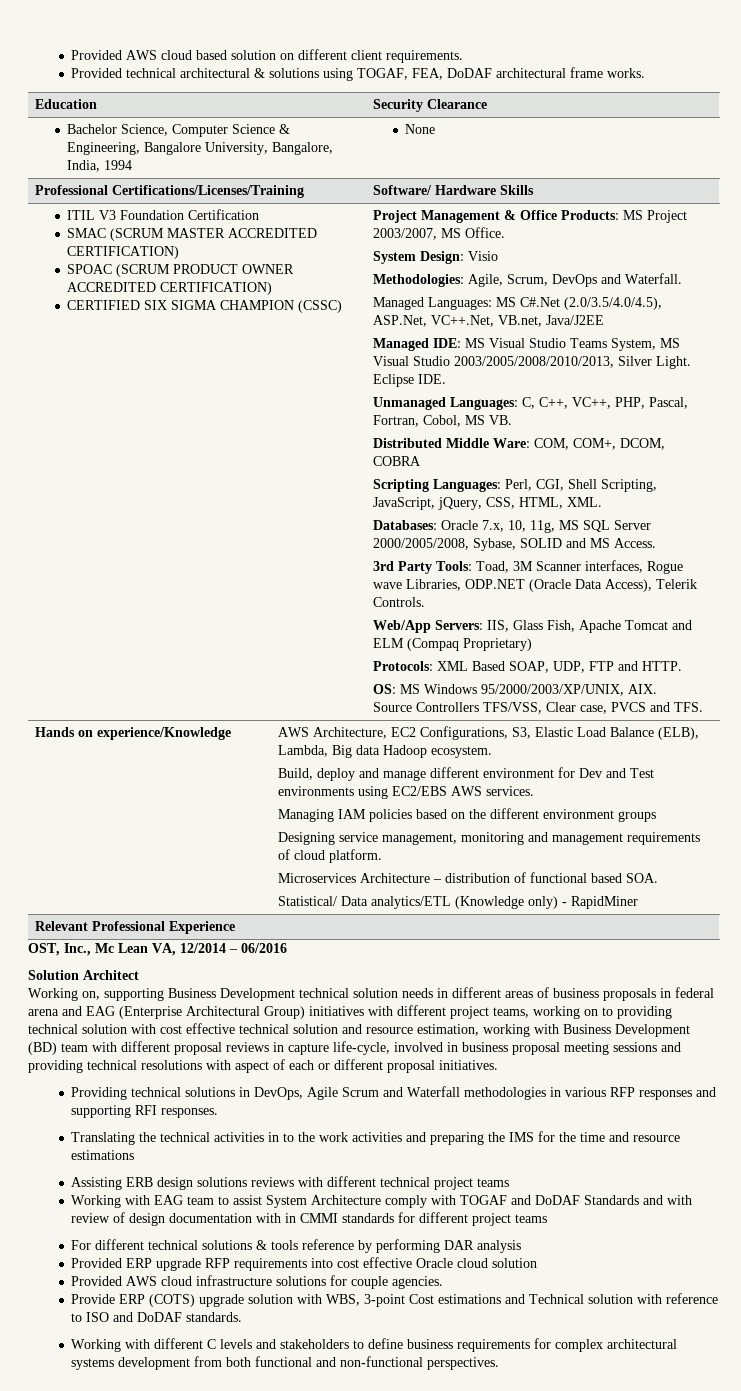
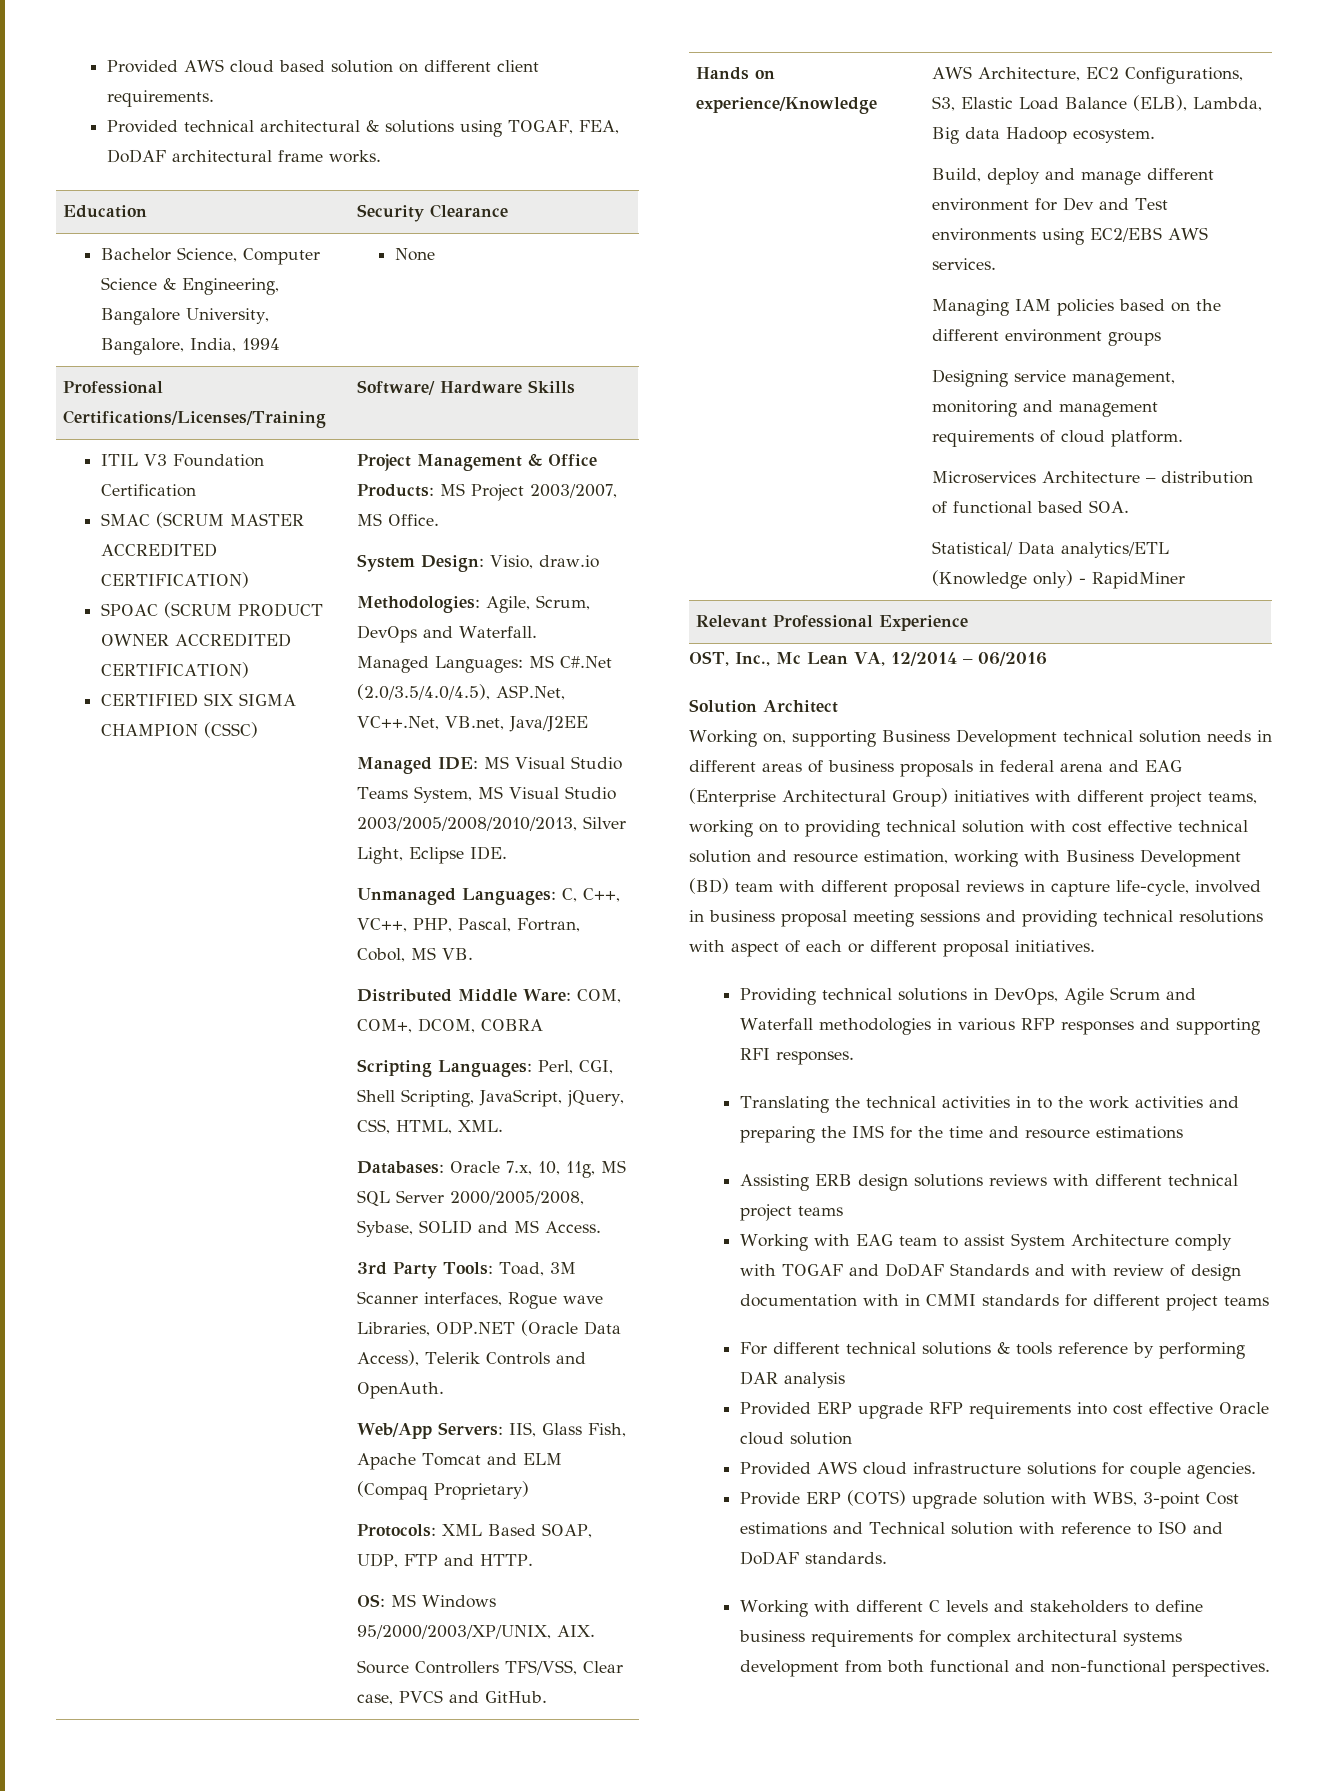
- System Design: Visio
+ System Design: Visio, draw.io
- Managed IDE: MS Visual Studio Teams System, MS Visual Studio 2003/2005/2008/2010/2013, Silver Light. Eclipse IDE.
+ Managed IDE: MS Visual Studio Teams System, MS Visual Studio 2003/2005/2008/2010/2013, Silver Light, Eclipse IDE.
- 3rd Party Tools: Toad, 3M Scanner interfaces, Rogue wave Libraries, ODP.NET (Oracle Data Access), Telerik Controls.
+ 3rd Party Tools: Toad, 3M Scanner interfaces, Rogue wave Libraries, ODP.NET (Oracle Data Access), Telerik Controls and OpenAuth.
- Source Controllers TFS/VSS, Clear case, PVCS and TFS.
+ Source Controllers TFS/VSS, Clear case, PVCS and GitHub.

